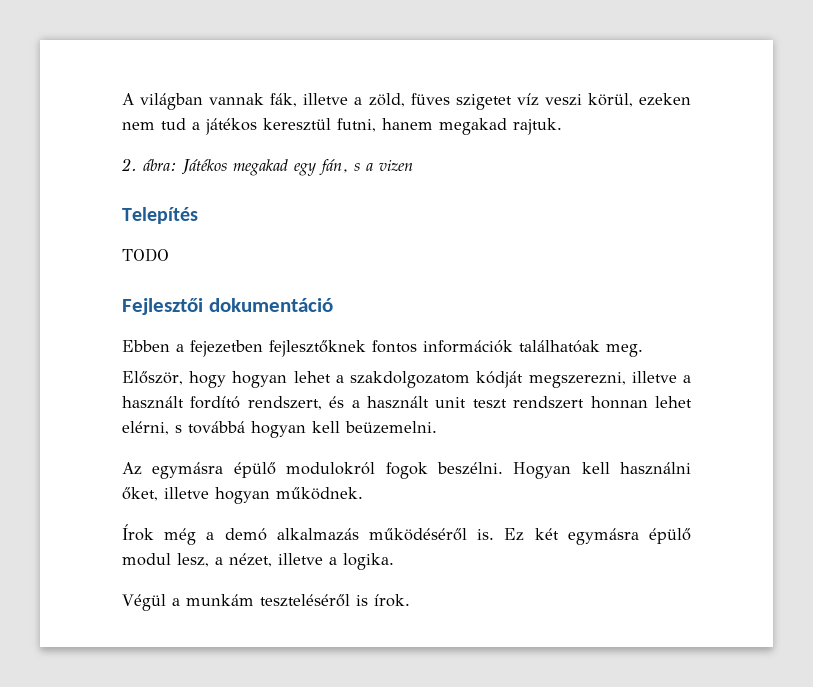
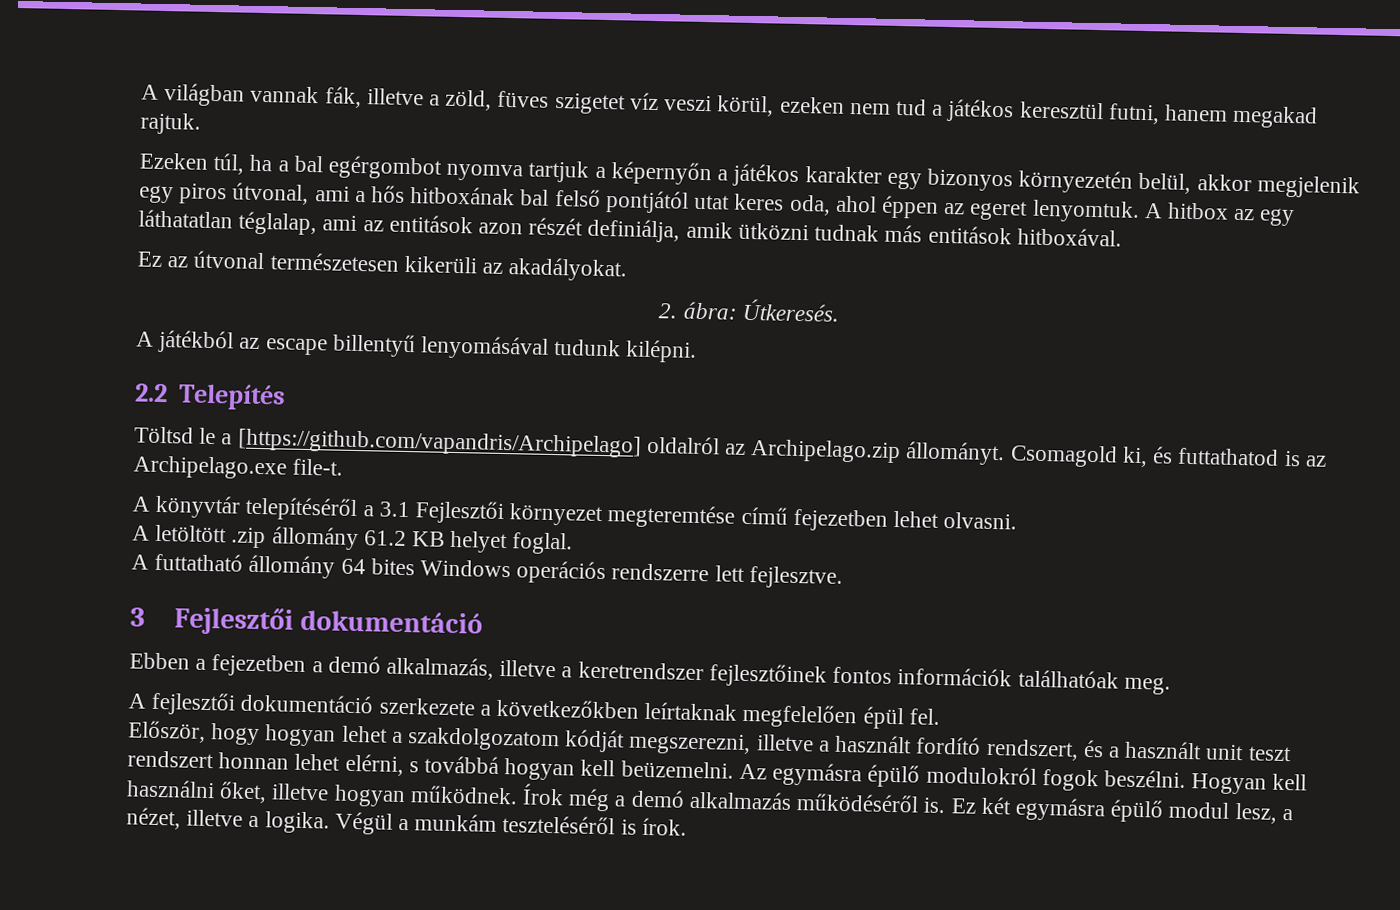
- 2. ábra: Játékos megakad egy fán, s a vizen
- Telepítés
- TODO
- Fejlesztői dokumentáció
+ Ezeken túl, ha a bal egérgombot nyomva tartjuk a képernyőn a játékos karakter egy bizonyos környezetén belül, akkor megjelenik egy piros útvonal, ami a hős hitboxának bal felső pontjától utat keres oda, ahol éppen az egeret lenyomtuk. A hitbox az egy láthatatlan téglalap, ami az entitások azon részét definiálja, amik ütközni tudnak más entitások hitboxával.
+ Ez az útvonal természetesen kikerüli az akadályokat.
+ 2. ábra: Útkeresés.
+ A játékból az escape billentyű lenyomásával tudunk kilépni.
+ 2.2 Telepítés
+ Töltsd le a [https://github.com/vapandris/Archipelago] oldalról az Archipelago.zip állományt. Csomagold ki, és futtathatod is az Archipelago.exe file-t.
+ A könyvtár telepítéséről a 3.1 Fejlesztői környezet megteremtése című fejezetben lehet olvasni.
+ A letöltött .zip állomány 61.2 KB helyet foglal.
+ A futtatható állomány 64 bites Windows operációs rendszerre lett fejlesztve.
+ 3 Fejlesztői dokumentáció
- Ebben a fejezetben fejlesztőknek fontos információk találhatóak meg.
+ Ebben a fejezetben a demó alkalmazás, illetve a keretrendszer fejlesztőinek fontos információk találhatóak meg.
+ A fejlesztői dokumentáció szerkezete a következőkben leírtaknak megfelelően épül fel.
- Először, hogy hogyan lehet a szakdolgozatom kódját megszerezni, illetve a használt fordító rendszert, és a használt unit teszt rendszert honnan lehet elérni, s továbbá hogyan kell beüzemelni.
- Az egymásra épülő modulokról fogok beszélni.
+ Először, hogy hogyan lehet a szakdolgozatom kódját megszerezni, illetve a használt fordító rendszert, és a használt unit teszt rendszert honnan lehet elérni, s továbbá hogyan kell beüzemelni. Az egymásra épülő modulokról fogok beszélni.
- Hogyan kell használni őket, illetve hogyan működnek.
- Írok még a demó alkalmazás működéséről is.
+ Hogyan kell használni őket, illetve hogyan működnek. Írok még a demó alkalmazás működéséről is.
- Ez két egymásra épülő modul lesz, a nézet, illetve a logika.
- Végül a munkám teszteléséről is írok.
+ Ez két egymásra épülő modul lesz, a nézet, illetve a logika. Végül a munkám teszteléséről is írok.

